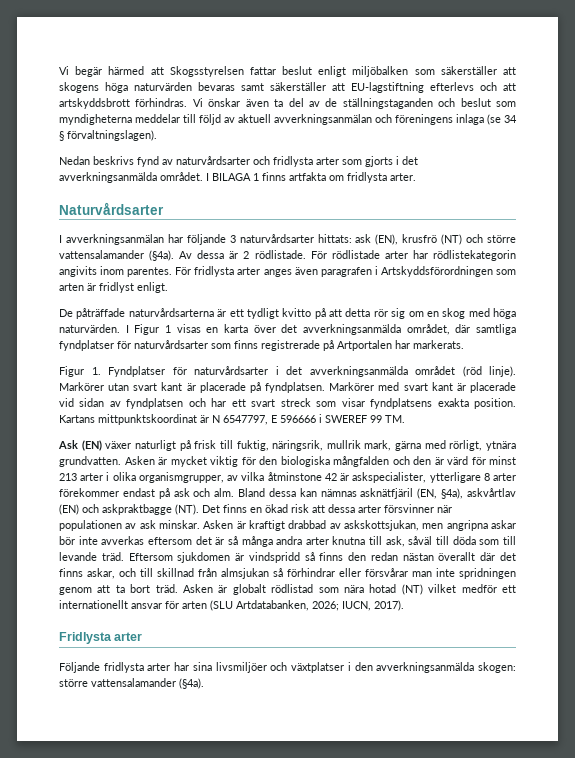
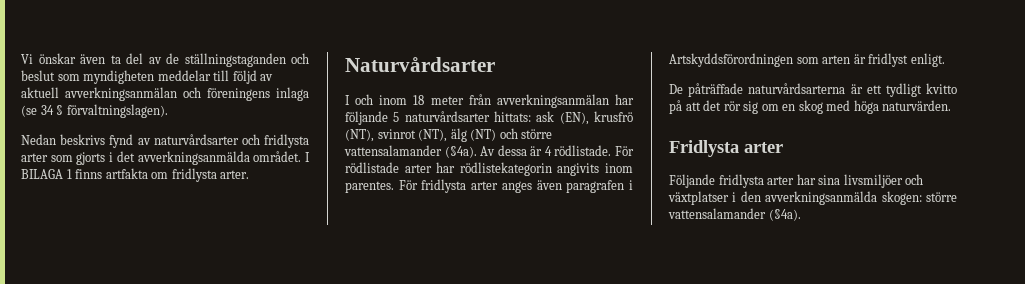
- Vi begär härmed att Skogsstyrelsen fattar beslut enligt miljöbalken som säkerställer att skogens höga naturvärden bevaras samt säkerställer att EU-lagstiftning efterlevs och att artskyddsbrott förhindras. Vi önskar även ta del av de ställningstaganden och beslut som myndigheterna meddelar till följd av aktuell avverkningsanmälan och föreningens inlaga (se 34 § förvaltningslagen).
+ Vi önskar även ta del av de ställningstaganden och beslut som myndigheten meddelar till följd av aktuell avverkningsanmälan och föreningens inlaga (se 34 § förvaltningslagen).
- I avverkningsanmälan har följande 3 naturvårdsarter hittats: ask (EN), krusfrö (NT) och större vattensalamander (§4a).
+ I och inom 18 meter från avverkningsanmälan har följande 5 naturvårdsarter hittats: ask (EN), krusfrö (NT), svinrot (NT), älg (NT) och större vattensalamander (§4a).
- Av dessa är 2 rödlistade.
+ Av dessa är 4 rödlistade.
- De påträffade naturvårdsarterna är ett tydligt kvitto på att detta rör sig om en skog med höga naturvärden. I Figur 1 visas en karta över det avverkningsanmälda området, där samtliga fyndplatser för naturvårdsarter som finns registrerade på Artportalen har markerats.
- Figur 1. Fyndplatser för naturvårdsarter i det avverkningsanmälda området (röd linje). Markörer utan svart kant är placerade på fyndplatsen. Markörer med svart kant är placerade vid sidan av fyndplatsen och har ett svart streck som visar fyndplatsens exakta position. Kartans mittpunktskoordinat är N 6547797, E 596666 i SWEREF 99 TM.
- Ask (EN) växer naturligt på frisk till fuktig, näringsrik, mullrik mark, gärna med rörligt, ytnära grundvatten. Asken är mycket viktig för den biologiska mångfalden och den är värd för minst 213 arter i olika organismgrupper, av vilka åtminstone 42 är askspecialister, ytterligare 8 arter förekommer endast på ask och alm. Bland dessa kan nämnas asknätfjäril (EN, §4a), askvårtlav (EN) och askpraktbagge (NT). Det finns en ökad risk att dessa arter försvinner när populationen av ask minskar. Asken är kraftigt drabbad av askskottsjukan, men angripna askar bör inte avverkas eftersom det är så många andra arter knutna till ask, såväl till döda som till levande träd. Eftersom sjukdomen är vindspridd så finns den redan nästan överallt där det finns askar, och till skillnad från almsjukan så förhindrar eller försvårar man inte spridningen genom att ta bort träd. Asken är globalt rödlistad som nära hotad (NT) vilket medför ett internationellt ansvar för arten (SLU Artdatabanken, 2026; IUCN, 2017).
+ De påträffade naturvårdsarterna är ett tydligt kvitto på att det rör sig om en skog med höga naturvärden.

